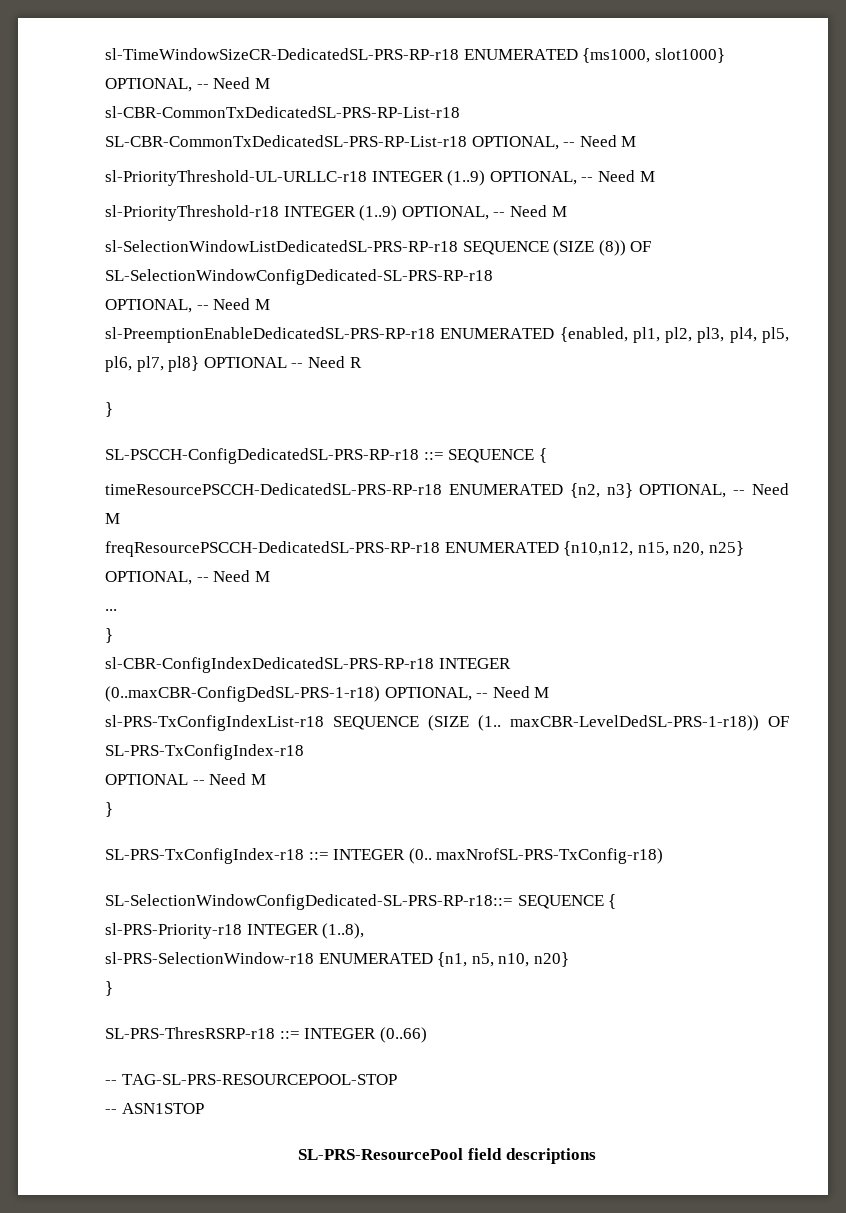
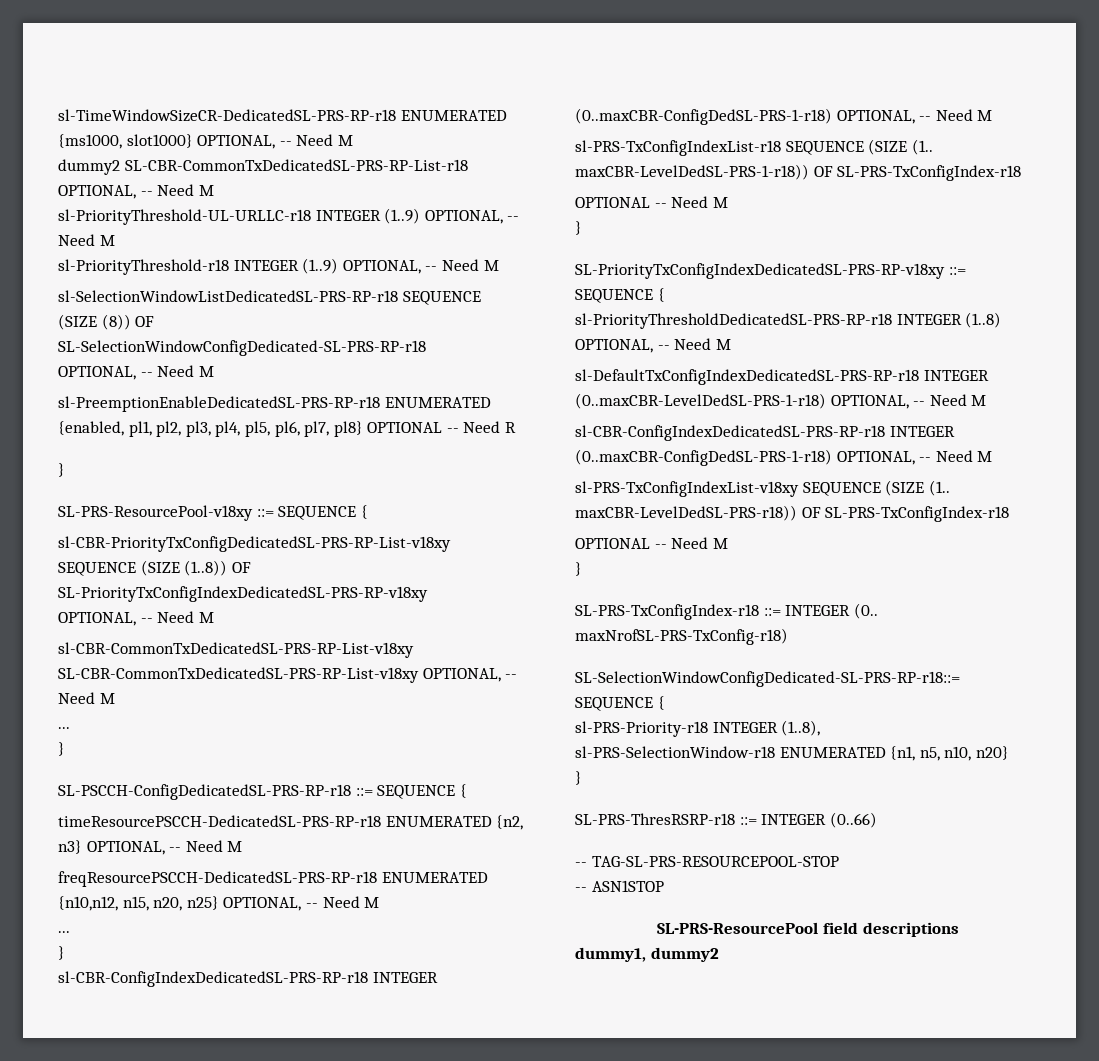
- sl-CBR-CommonTxDedicatedSL-PRS-RP-List-r18 SL-CBR-CommonTxDedicatedSL-PRS-RP-List-r18 OPTIONAL, -- Need M
+ dummy2 SL-CBR-CommonTxDedicatedSL-PRS-RP-List-r18 OPTIONAL, -- Need M
+ SL-PRS-ResourcePool-v18xy ::= SEQUENCE {
+ sl-CBR-PriorityTxConfigDedicatedSL-PRS-RP-List-v18xy SEQUENCE (SIZE (1..8)) OF SL-PriorityTxConfigIndexDedicatedSL-PRS-RP-v18xy
+ OPTIONAL, -- Need M
+ sl-CBR-CommonTxDedicatedSL-PRS-RP-List-v18xy SL-CBR-CommonTxDedicatedSL-PRS-RP-List-v18xy OPTIONAL, -- Need M
+ ...
+ }
+ SL-PriorityTxConfigIndexDedicatedSL-PRS-RP-v18xy ::= SEQUENCE {
+ sl-PriorityThresholdDedicatedSL-PRS-RP-r18 INTEGER (1..8) OPTIONAL, -- Need M
+ sl-DefaultTxConfigIndexDedicatedSL-PRS-RP-r18 INTEGER (0..maxCBR-LevelDedSL-PRS-1-r18) OPTIONAL, -- Need M
+ sl-CBR-ConfigIndexDedicatedSL-PRS-RP-r18 INTEGER (0..maxCBR-ConfigDedSL-PRS-1-r18) OPTIONAL, -- Need M
+ sl-PRS-TxConfigIndexList-v18xy SEQUENCE (SIZE (1.. maxCBR-LevelDedSL-PRS-r18)) OF SL-PRS-TxConfigIndex-r18
+ OPTIONAL -- Need M
+ }
+ dummy1, dummy2

